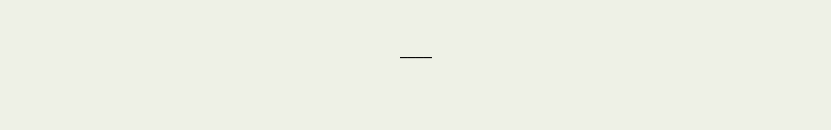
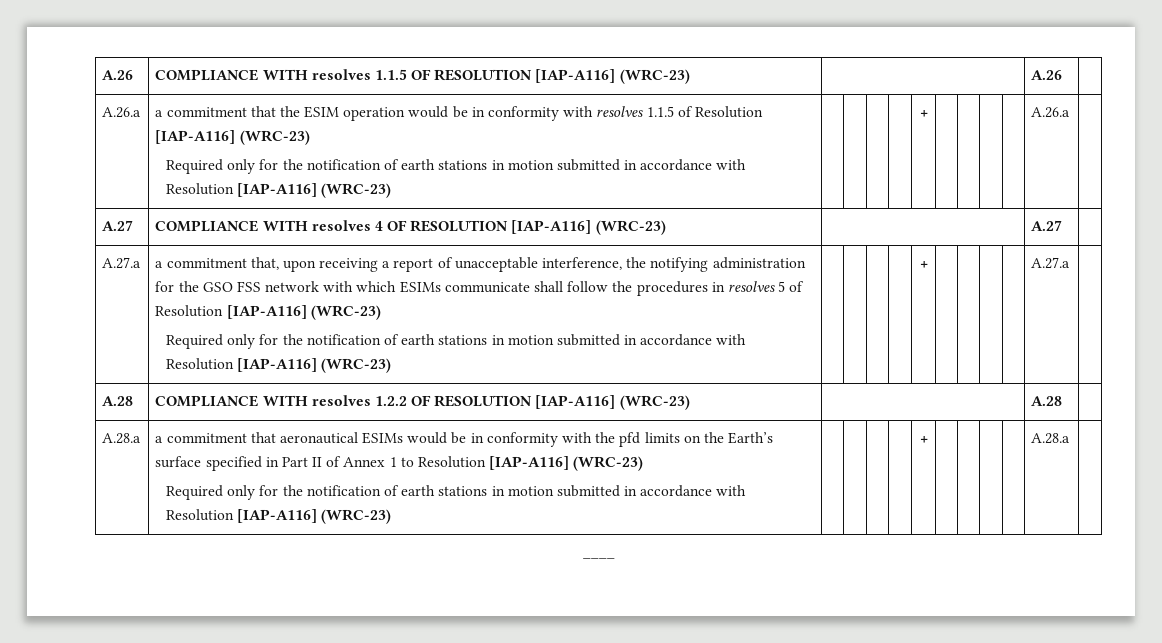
+ A.26 | COMPLIANCE WITH resolves 1.1.5 OF RESOLUTION [IAP-A116] (WRC-23) | | A.26 |
+ A.26.a | a commitment that the ESIM operation would be in conformity with resolves 1.1.5 of Resolution [IAP-A116] (WRC-23)
+ Required only for the notification of earth stations in motion submitted in accordance with Resolution [IAP-A116] (WRC-23) | | | | | + | | | | | A.26.a |
+ A.27 | COMPLIANCE WITH resolves 4 OF RESOLUTION [IAP-A116] (WRC-23) | | A.27 |
+ A.27.a | a commitment that, upon receiving a report of unacceptable interference, the notifying administration for the GSO FSS network with which ESIMs communicate shall follow the procedures in resolves 5 of Resolution [IAP-A116] (WRC-23)
+ Required only for the notification of earth stations in motion submitted in accordance with Resolution [IAP-A116] (WRC-23) | | | | | + | | | | | A.27.a |
+ A.28 | COMPLIANCE WITH resolves 1.2.2 OF RESOLUTION [IAP-A116] (WRC-23) | | A.28 |
+ A.28.a | a commitment that aeronautical ESIMs would be in conformity with the pfd limits on the Earth’s surface specified in Part II of Annex 1 to Resolution [IAP-A116] (WRC-23)
+ Required only for the notification of earth stations in motion submitted in accordance with Resolution [IAP-A116] (WRC-23) | | | | | + | | | | | A.28.a

